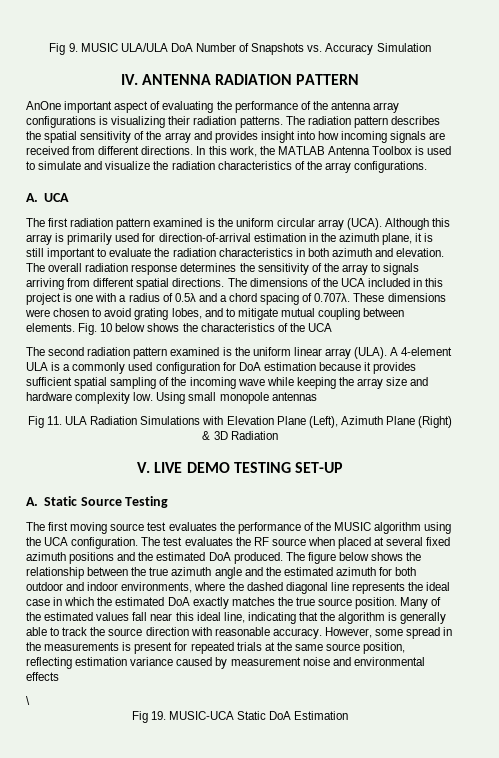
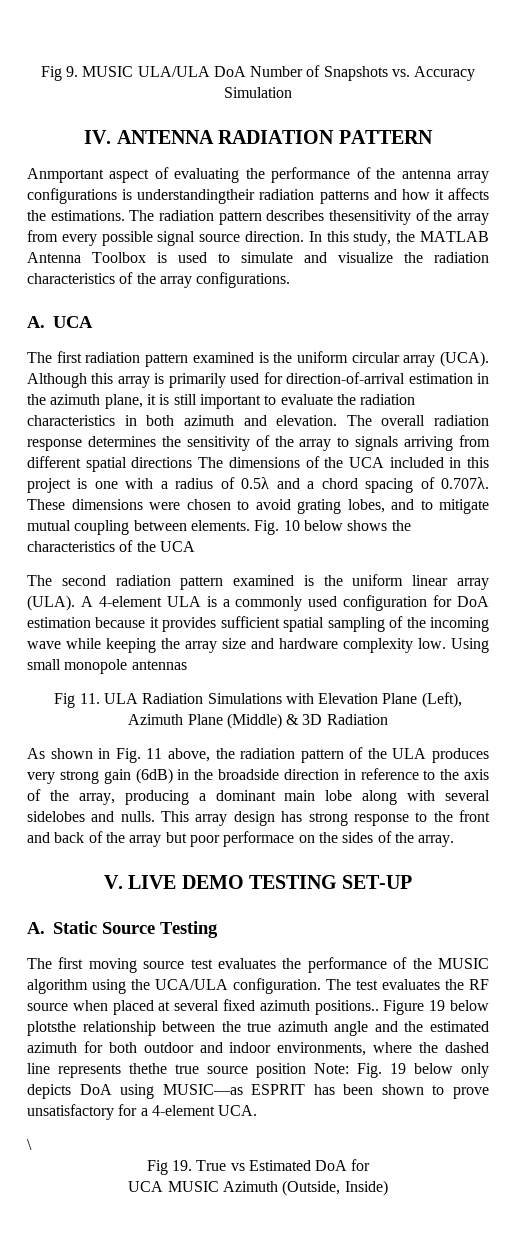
- AnOne important aspect of evaluating the performance of the antenna array configurations is visualizing their radiation patterns. The radiation pattern describes the spatial sensitivity of the array and provides insight into how incoming signals are received from different directions.
+ Anmportant aspect of evaluating the performance of the antenna array configurations is understandingtheir radiation patterns and how it affects the estimations. The radiation pattern describes thesensitivity of the array from every possible signal source direction.
- In this work, the MATLAB Antenna Toolbox is used to simulate and visualize the radiation characteristics of the array configurations.
+ In this study, the MATLAB Antenna Toolbox is used to simulate and visualize the radiation characteristics of the array configurations.
- The overall radiation response determines the sensitivity of the array to signals arriving from different spatial directions. The dimensions of the UCA included in this project is one with a radius of 0.5λ and a chord spacing of 0.707λ. These dimensions were chosen to avoid grating lobes, and to mitigate mutual coupling between elements.
+ The overall radiation response determines the sensitivity of the array to signals arriving from different spatial directions The dimensions of the UCA included in this project is one with a radius of 0.5λ and a chord spacing of 0.707λ. These dimensions were chosen to avoid grating lobes, and to mitigate mutual coupling between elements.
- Fig 11. ULA Radiation Simulations with Elevation Plane (Left), Azimuth Plane (Right) & 3D Radiation
+ Fig 11. ULA Radiation Simulations with Elevation Plane (Left), Azimuth Plane (Middle) & 3D Radiation
+ As shown in Fig. 11 above, the radiation pattern of the ULA produces very strong gain (6dB) in the broadside direction in reference to the axis of the array, producing a dominant main lobe along with several sidelobes and nulls. This array design has strong response to the front and back of the array but poor performace on the sides of the array.
- The first moving source test evaluates the performance of the MUSIC algorithm using the UCA configuration.
+ The first moving source test evaluates the performance of the MUSIC algorithm using the UCA/ULA configuration.
- The test evaluates the RF source when placed at several fixed azimuth positions and the estimated DoA produced. The figure below shows the relationship between the true azimuth angle and the estimated azimuth for both outdoor and indoor environments, where the dashed diagonal line represents the ideal case in which the estimated DoA exactly matches the true source position. Many of the estimated values fall near this ideal line, indicating that the algorithm is generally able to track the source direction with reasonable accuracy. However, some spread in the measurements is present for repeated trials at the same source position, reflecting estimation variance caused by measurement noise and environmental effects
+ The test evaluates the RF source when placed at several fixed azimuth positions.. Figure 19 below plotsthe relationship between the true azimuth angle and the estimated azimuth for both outdoor and indoor environments, where the dashed line represents thethe true source position Note: Fig. 19 below only depicts DoA using MUSIC—as ESPRIT has been shown to prove unsatisfactory for a 4-element UCA.
  \
- Fig 19. MUSIC-UCA Static DoA Estimation
+ Fig 19. True vs Estimated DoA for
+ UCA MUSIC Azimuth (Outside, Inside)

